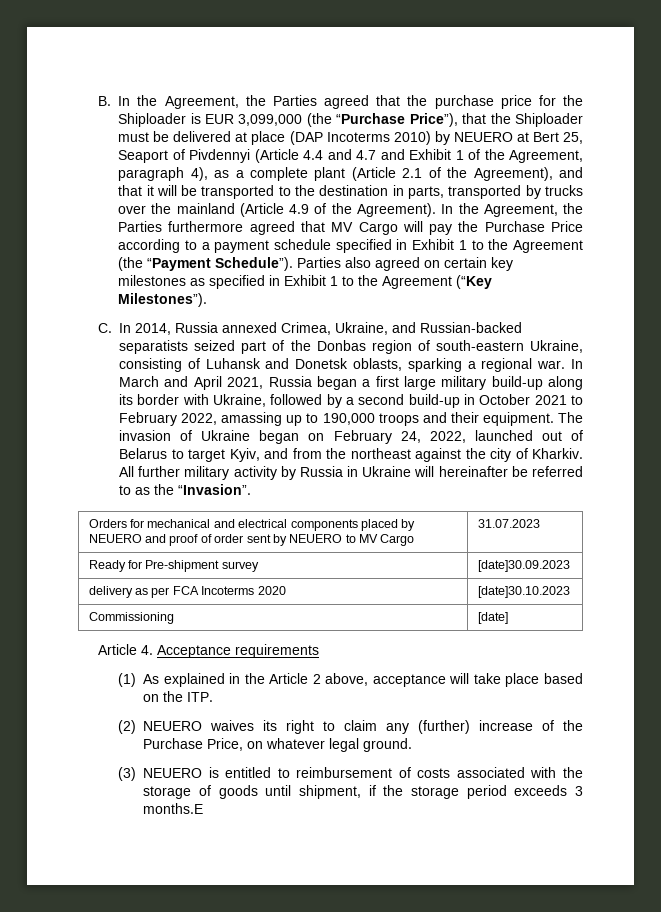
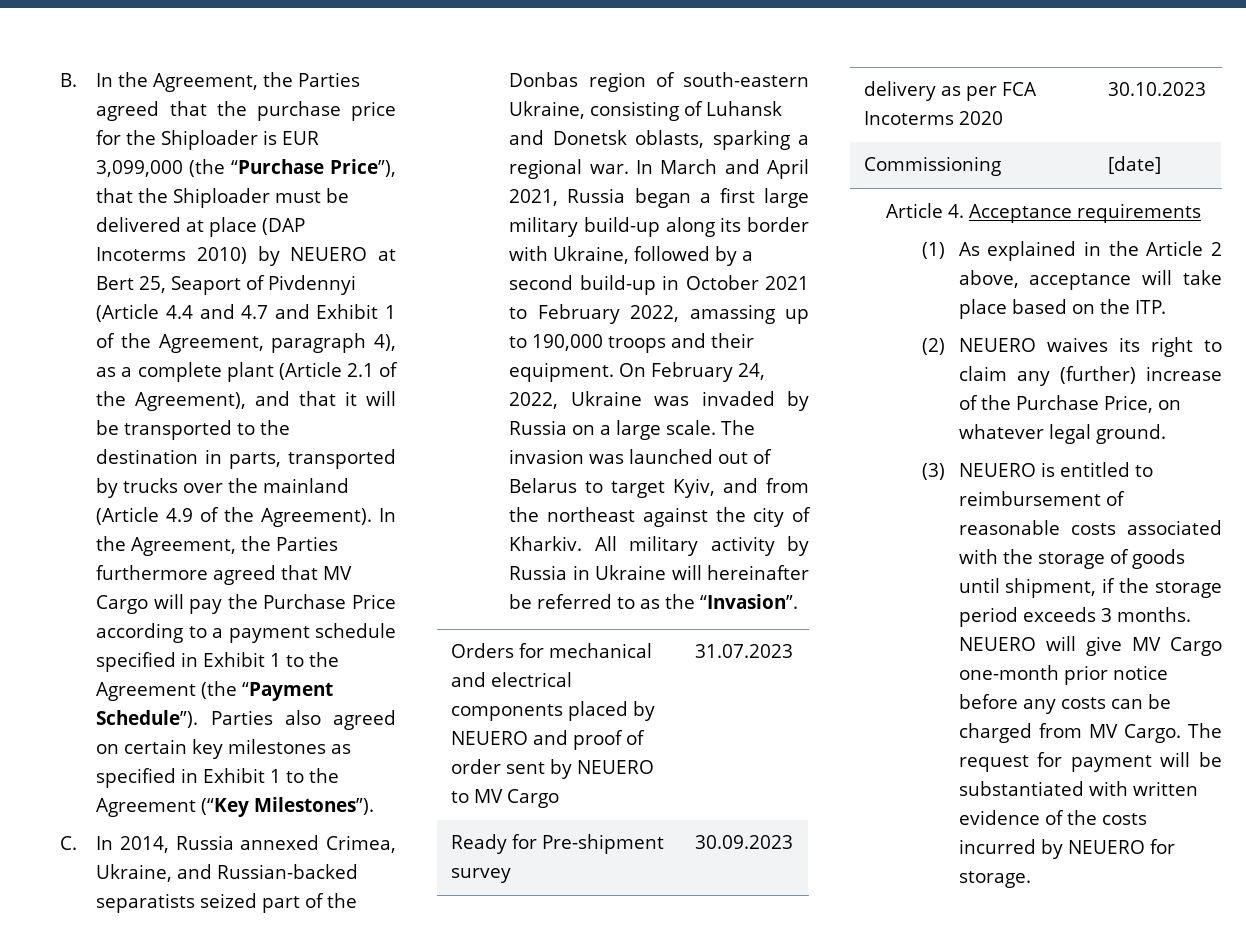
- The invasion of Ukraine began on February 24, 2022, launched out of Belarus to target Kyiv, and from the northeast against the city of Kharkiv.
+ On February 24, 2022, Ukraine was invaded by Russia on a large scale. The invasion was launched out of Belarus to target Kyiv, and from the northeast against the city of Kharkiv.
- All further military activity by Russia in Ukraine will hereinafter be referred to as the “Invasion”.
+ All military activity by Russia in Ukraine will hereinafter be referred to as the “Invasion”.
- Ready for Pre-shipment survey | [date]30.09.2023
+ Ready for Pre-shipment survey | 30.09.2023
- delivery as per FCA Incoterms 2020 | [date]30.10.2023
+ delivery as per FCA Incoterms 2020 | 30.10.2023
- (3) NEUERO is entitled to reimbursement of costs associated with the storage of goods until shipment, if the storage period exceeds 3 months.E
+ (3) NEUERO is entitled to reimbursement of reasonable costs associated with the storage of goods until shipment, if the storage period exceeds 3 months. NEUERO will give MV Cargo one-month prior notice before any costs can be charged from MV Cargo. The request for payment will be substantiated with written evidence of the costs incurred by NEUERO for storage.

